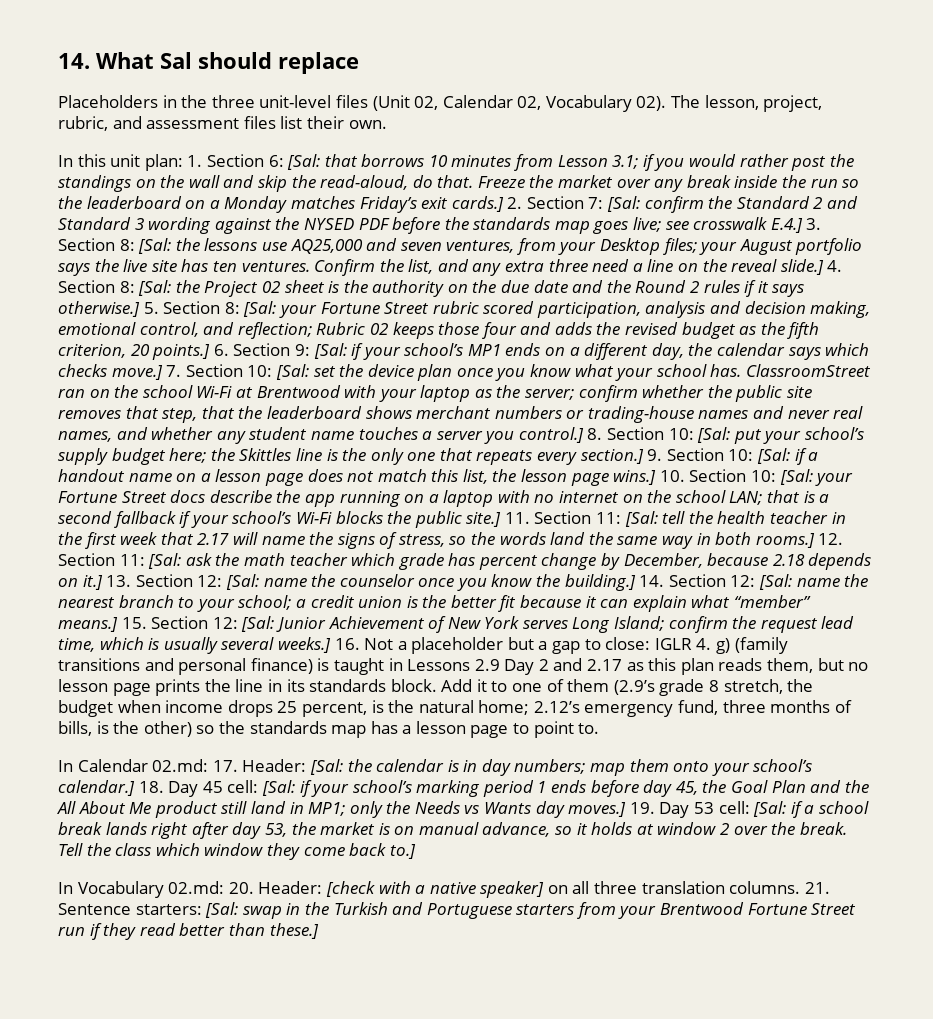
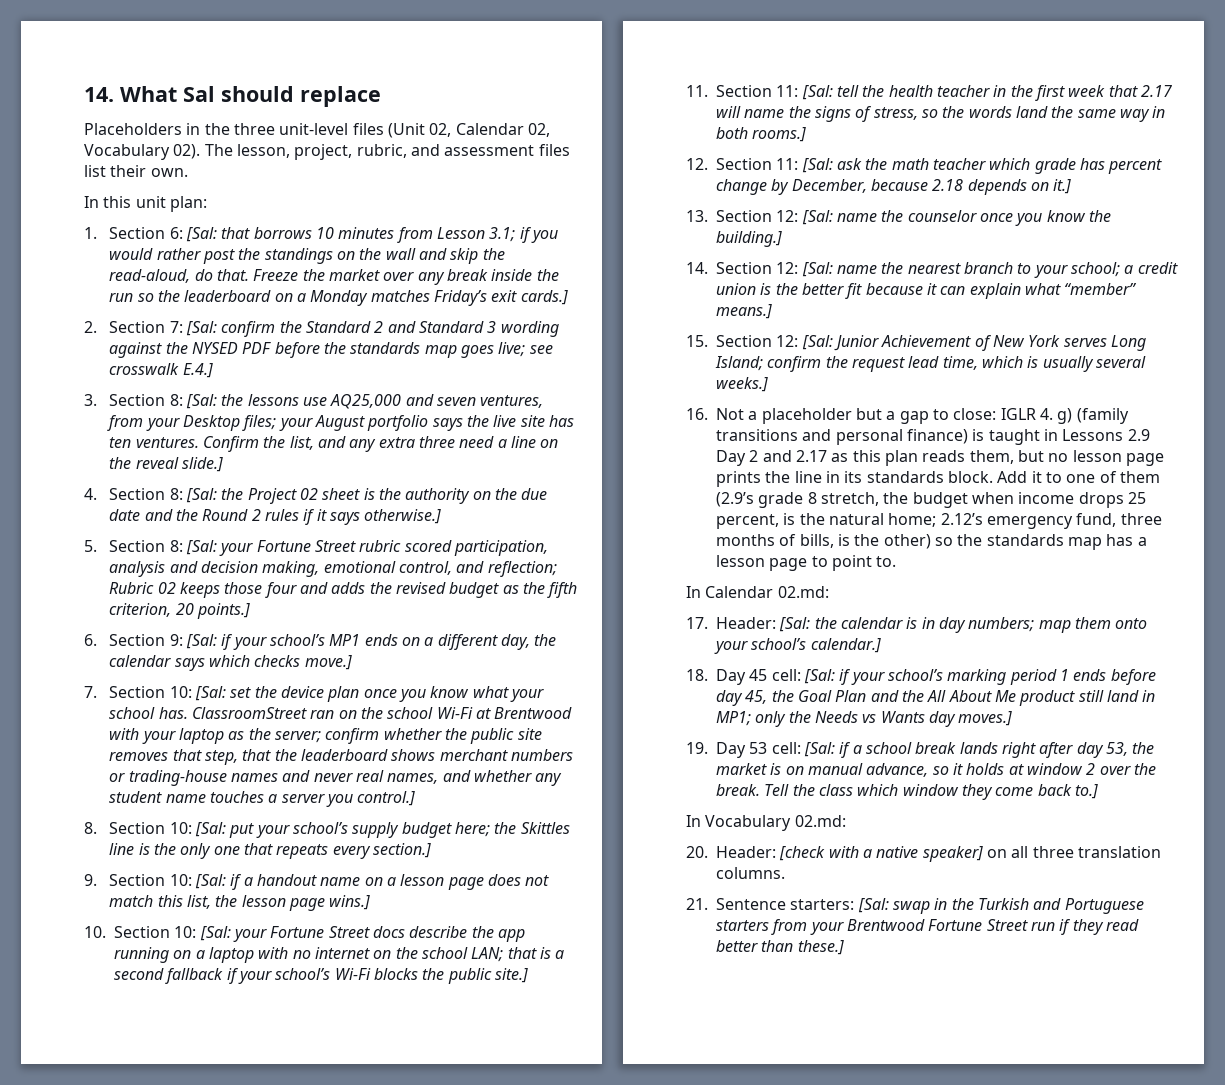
- In this unit plan: 1. Section 6: [Sal: that borrows 10 minutes from Lesson 3.1; if you would rather post the standings on the wall and skip the read-aloud, do that.
+ In this unit plan:
+ 1. Section 6: [Sal: that borrows 10 minutes from Lesson 3.1; if you would rather post the standings on the wall and skip the read-aloud, do that.
- Freeze the market over any break inside the run so the leaderboard on a Monday matches Friday’s exit cards.] 2. Section 7:
+ Freeze the market over any break inside the run so the leaderboard on a Monday matches Friday’s exit cards.]
+ 2. Section 7:
- see crosswalk E.4.] 3. Section 8:
+ see crosswalk E.4.]
+ 3. Section 8:
- Confirm the list, and any extra three need a line on the reveal slide.] 4. Section 8:
+ Confirm the list, and any extra three need a line on the reveal slide.]
+ 4. Section 8:
- the Project 02 sheet is the authority on the due date and the Round 2 rules if it says otherwise.] 5. Section 8:
+ the Project 02 sheet is the authority on the due date and the Round 2 rules if it says otherwise.]
+ 5. Section 8:
- Rubric 02 keeps those four and adds the revised budget as the fifth criterion, 20 points.] 6. Section 9:
+ Rubric 02 keeps those four and adds the revised budget as the fifth criterion, 20 points.]
+ 6. Section 9:
- if your school’s MP1 ends on a different day, the calendar says which checks move.] 7. Section 10:
+ if your school’s MP1 ends on a different day, the calendar says which checks move.]
+ 7. Section 10:
- confirm whether the public site removes that step, that the leaderboard shows merchant numbers or trading-house names and never real names, and whether any student name touches a server you control.] 8. Section 10:
+ confirm whether the public site removes that step, that the leaderboard shows merchant numbers or trading-house names and never real names, and whether any student name touches a server you control.]
+ 8. Section 10:
- the Skittles line is the only one that repeats every section.] 9. Section 10:
+ the Skittles line is the only one that repeats every section.]
+ 9. Section 10:
- if a handout name on a lesson page does not match this list, the lesson page wins.] 10. Section 10:
+ if a handout name on a lesson page does not match this list, the lesson page wins.]
+ 10. Section 10:
- that is a second fallback if your school’s Wi-Fi blocks the public site.] 11. Section 11:
+ that is a second fallback if your school’s Wi-Fi blocks the public site.]
+ 11. Section 11:
- tell the health teacher in the first week that 2.17 will name the signs of stress, so the words land the same way in both rooms.] 12. Section 11:
+ tell the health teacher in the first week that 2.17 will name the signs of stress, so the words land the same way in both rooms.]
+ 12. Section 11:
- ask the math teacher which grade has percent change by December, because 2.18 depends on it.] 13. Section 12:
+ ask the math teacher which grade has percent change by December, because 2.18 depends on it.]
+ 13. Section 12:
- name the counselor once you know the building.] 14. Section 12:
+ name the counselor once you know the building.]
+ 14. Section 12:
- a credit union is the better fit because it can explain what “member” means.] 15. Section 12:
+ a credit union is the better fit because it can explain what “member” means.]
+ 15. Section 12:
- confirm the request lead time, which is usually several weeks.] 16. Not a placeholder but a gap to close:
+ confirm the request lead time, which is usually several weeks.]
+ 16. Not a placeholder but a gap to close:
- In Calendar 02.md: 17. Header:
+ In Calendar 02.md:
+ 17. Header:
- map them onto your school’s calendar.] 18. Day 45 cell:
+ map them onto your school’s calendar.]
+ 18. Day 45 cell:
- only the Needs vs Wants day moves.] 19. Day 53 cell:
+ only the Needs vs Wants day moves.]
+ 19. Day 53 cell:
- In Vocabulary 02.md: 20. Header: [check with a native speaker] on all three translation columns. 21. Sentence starters: [Sal: swap in the Turkish and Portuguese starters from your Brentwood Fortune Street run if they read better than these.]
+ In Vocabulary 02.md:
+ 20. Header: [check with a native speaker] on all three translation columns.
+ 21. Sentence starters: [Sal: swap in the Turkish and Portuguese starters from your Brentwood Fortune Street run if they read better than these.]

